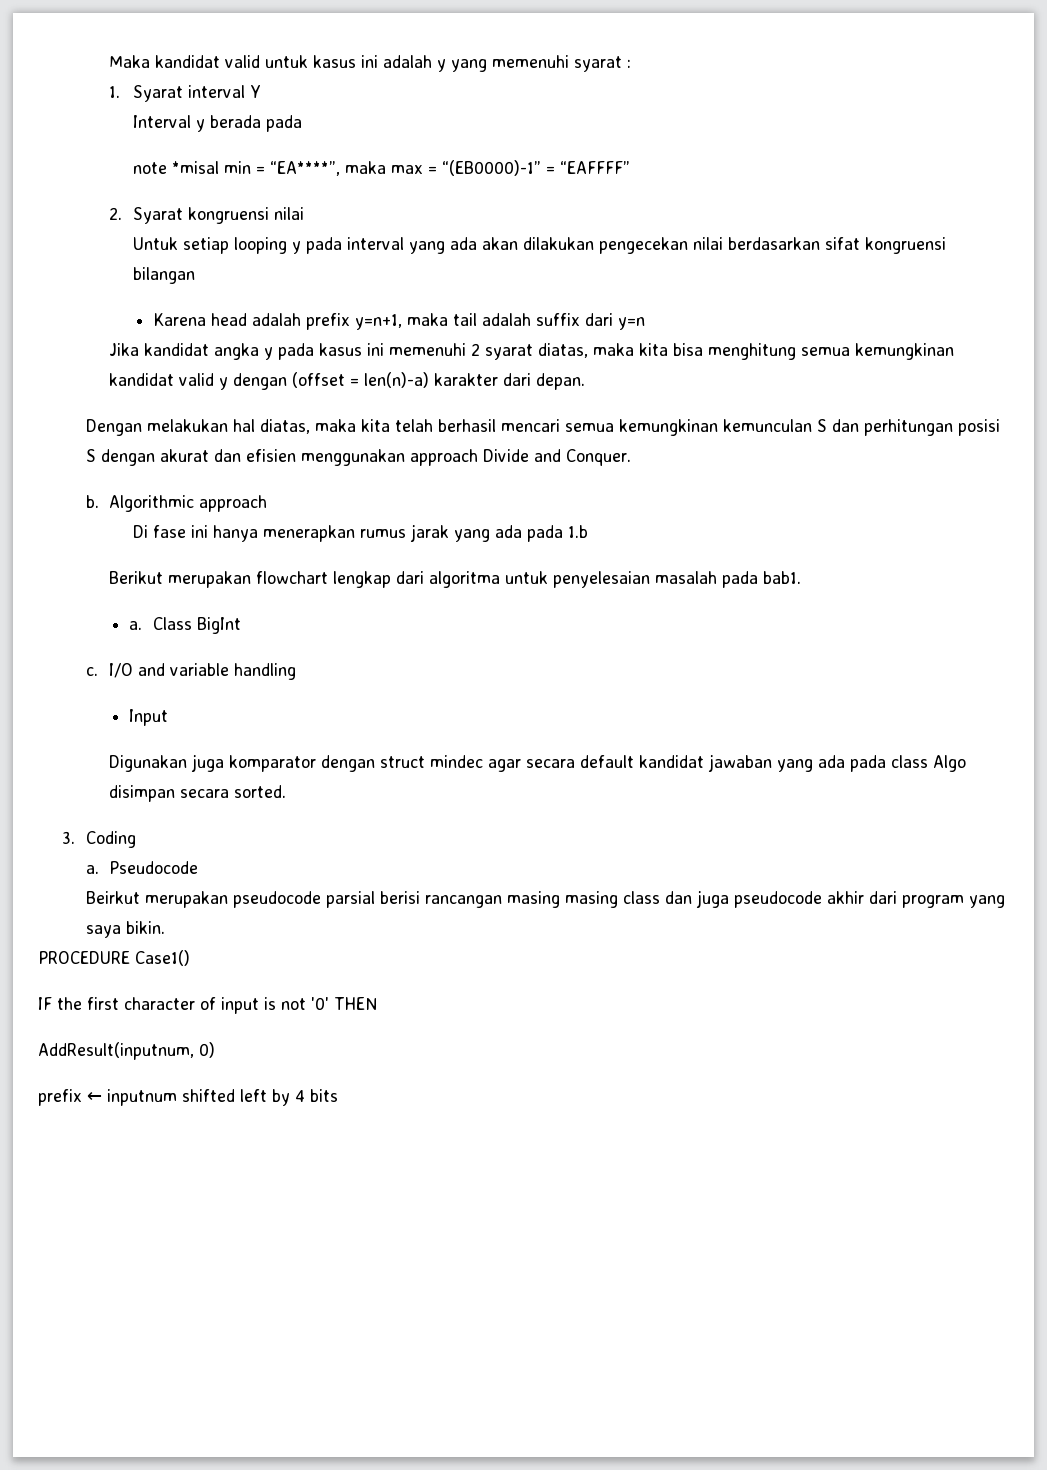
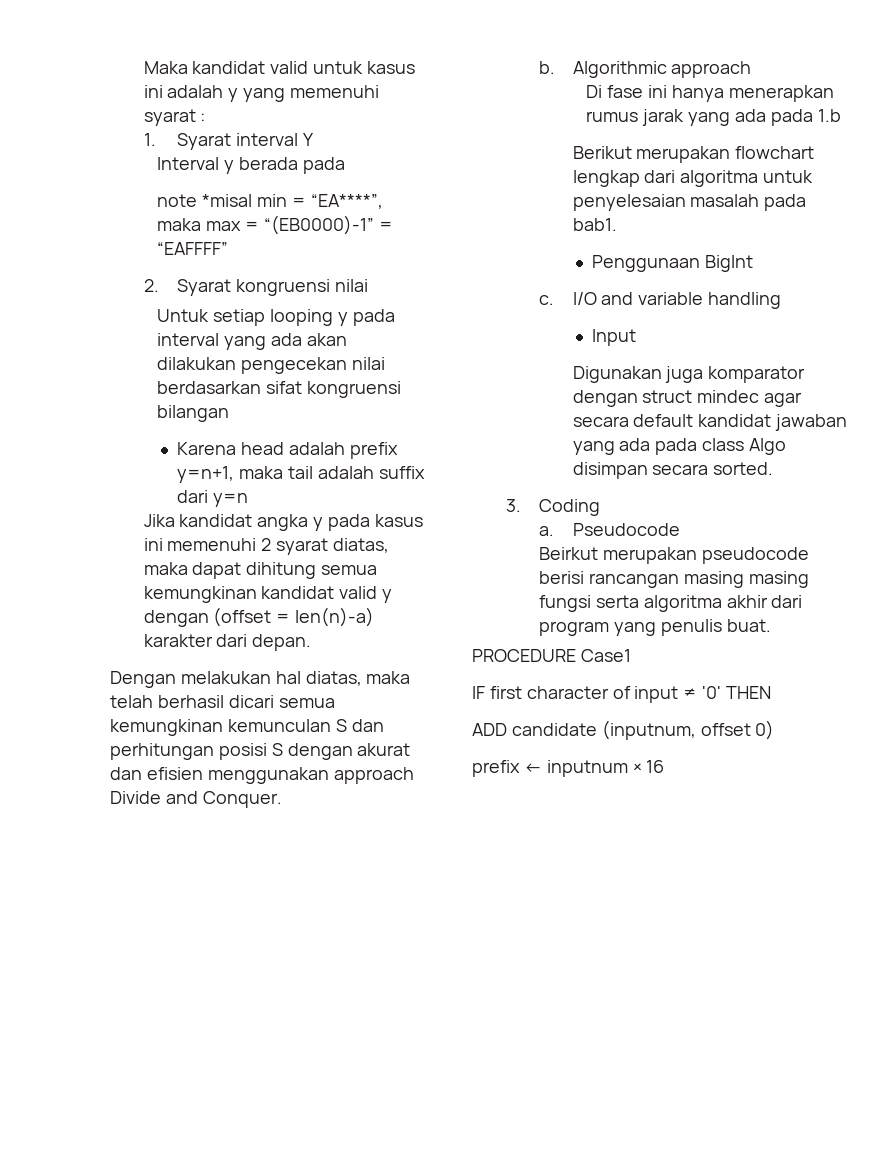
- Jika kandidat angka y pada kasus ini memenuhi 2 syarat diatas, maka kita bisa menghitung semua kemungkinan kandidat valid y dengan (offset = len(n)-a) karakter dari depan.
+ Jika kandidat angka y pada kasus ini memenuhi 2 syarat diatas, maka dapat dihitung semua kemungkinan kandidat valid y dengan (offset = len(n)-a) karakter dari depan.
- Dengan melakukan hal diatas, maka kita telah berhasil mencari semua kemungkinan kemunculan S dan perhitungan posisi S dengan akurat dan efisien menggunakan approach Divide and Conquer.
+ Dengan melakukan hal diatas, maka telah berhasil dicari semua kemungkinan kemunculan S dan perhitungan posisi S dengan akurat dan efisien menggunakan approach Divide and Conquer.
- a. Class BigInt
+ Penggunaan BigInt
- Beirkut merupakan pseudocode parsial berisi rancangan masing masing class dan juga pseudocode akhir dari program yang saya bikin.
+ Beirkut merupakan pseudocode berisi rancangan masing masing fungsi serta algoritma akhir dari program yang penulis buat.
- PROCEDURE Case1()
+ PROCEDURE Case1
- IF the first character of input is not '0' THEN
+ IF first character of input ≠ '0' THEN
- AddResult(inputnum, 0)
+ ADD candidate (inputnum, offset 0)
- prefix ← inputnum shifted left by 4 bits
+ prefix ← inputnum × 16

